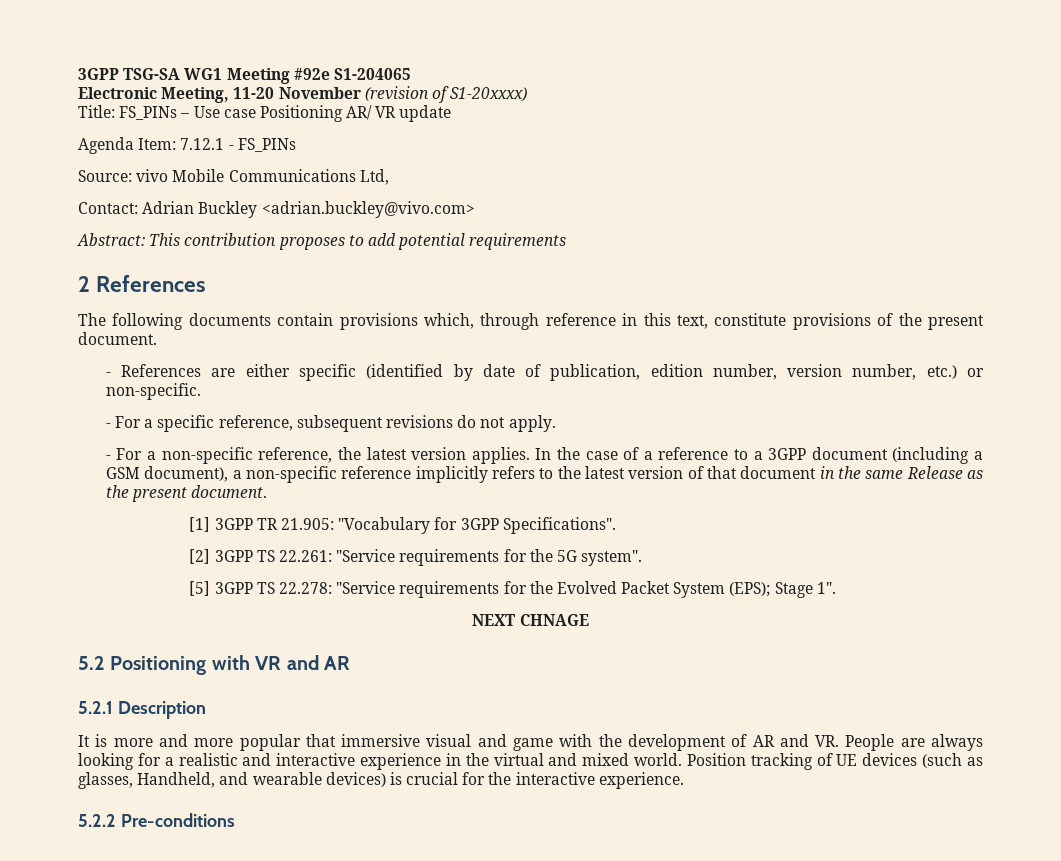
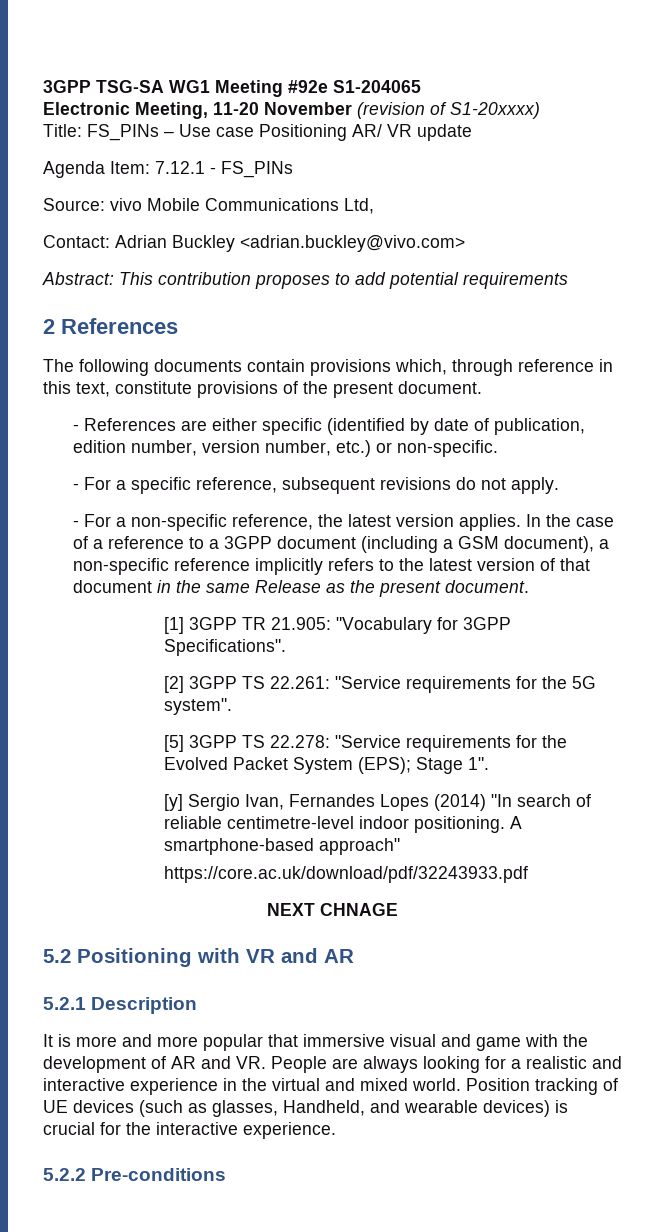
+ [y] Sergio Ivan, Fernandes Lopes (2014) "In search of reliable centimetre-level indoor positioning. A smartphone-based approach"
+ https://core.ac.uk/download/pdf/32243933.pdf

